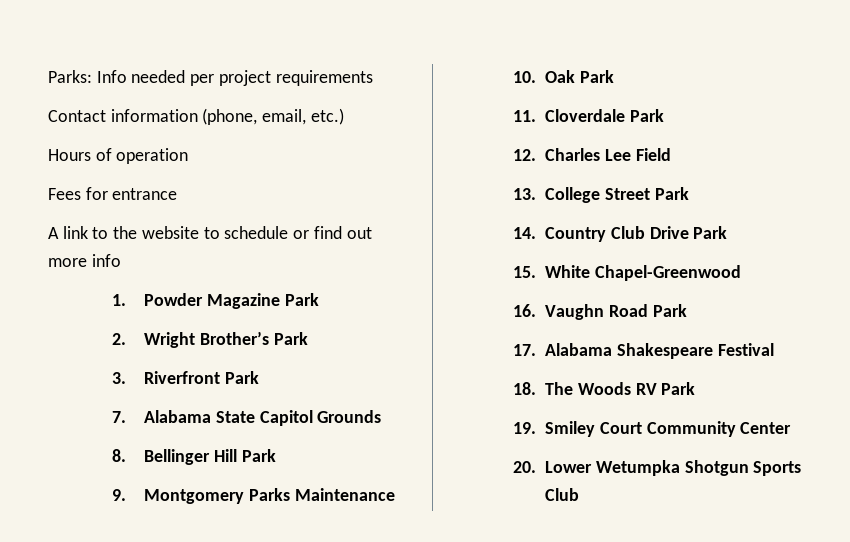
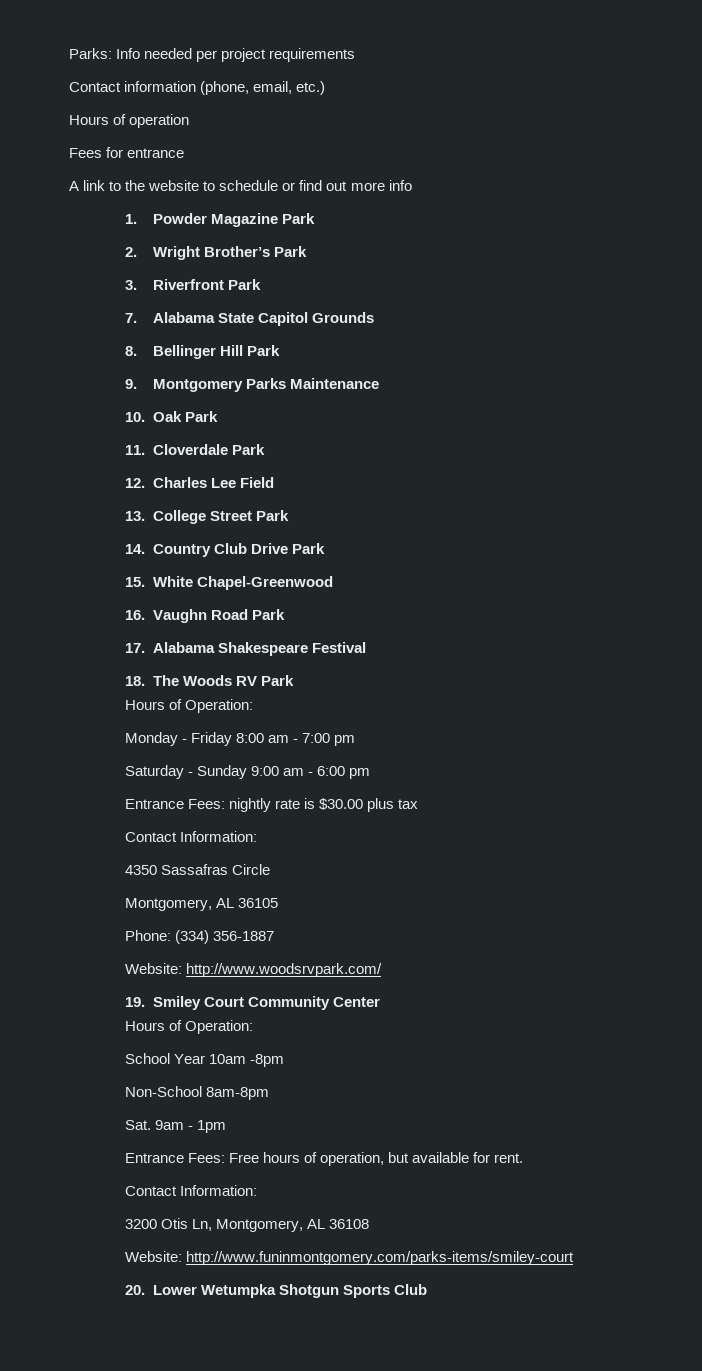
  18. The Woods RV Park
+ Hours of Operation:
+ Monday - Friday 8:00 am - 7:00 pm
+ Saturday - Sunday 9:00 am - 6:00 pm
+ Entrance Fees: nightly rate is $30.00 plus tax
+ Contact Information:
+ 4350 Sassafras Circle
+ Montgomery, AL 36105
+ Phone: (334) 356-1887
+ Website: http://www.woodsrvpark.com/
  19. Smiley Court Community Center
+ Hours of Operation:
+ School Year 10am -8pm
+ Non-School 8am-8pm
+ Sat. 9am - 1pm
+ Entrance Fees: Free hours of operation, but available for rent.
+ Contact Information:
+ 3200 Otis Ln, Montgomery, AL 36108
+ Website: http://www.funinmontgomery.com/parks-items/smiley-court

